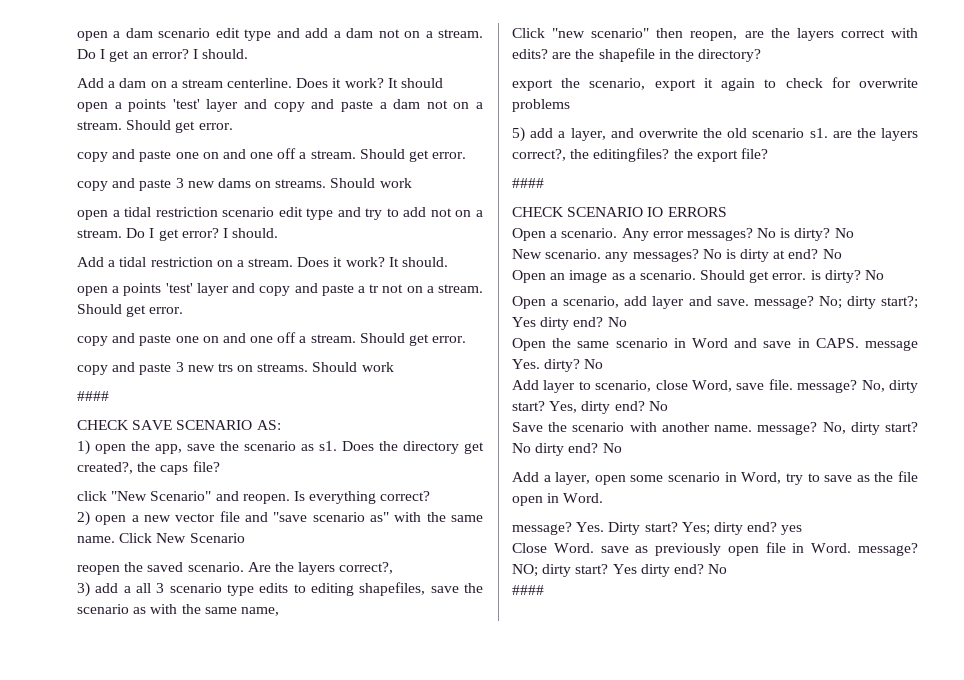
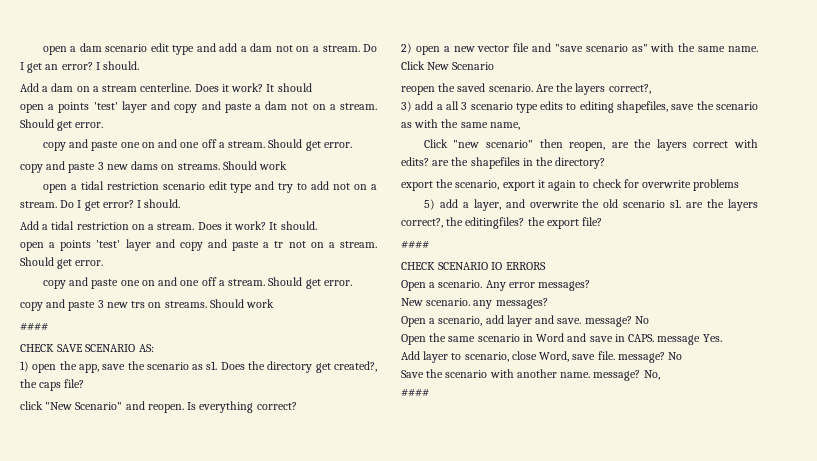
- Click "new scenario" then reopen, are the layers correct with edits? are the shapefile in the directory?
+ Click "new scenario" then reopen, are the layers correct with edits? are the shapefiles in the directory?
- No is dirty? No
- No is dirty at end? No
- Open an image as a scenario. Should get error. is dirty? No
- No; dirty start?; Yes dirty end?
- Open the same scenario in Word and save in CAPS. message Yes. dirty? No
+ Open the same scenario in Word and save in CAPS. message Yes.
- No, dirty start? Yes, dirty end?
- No, dirty start? No dirty end? No
- Add a layer, open some scenario in Word, try to save as the file open in Word.
- message? Yes. Dirty start? Yes; dirty end? yes
- Close Word. save as previously open file in Word. message? NO; dirty start? Yes dirty end? No
+ No,

